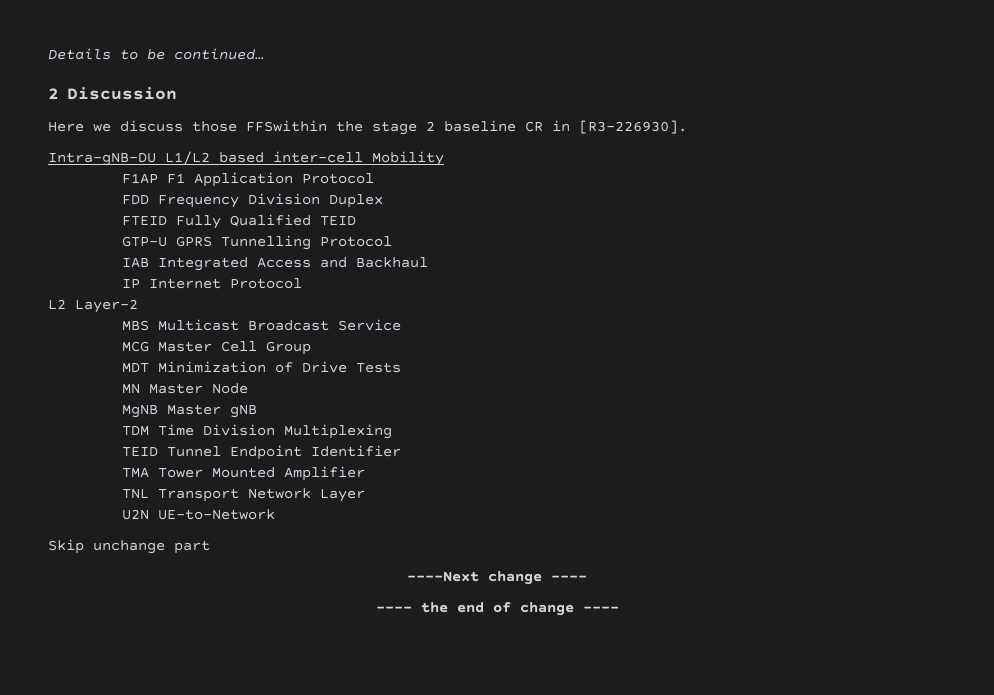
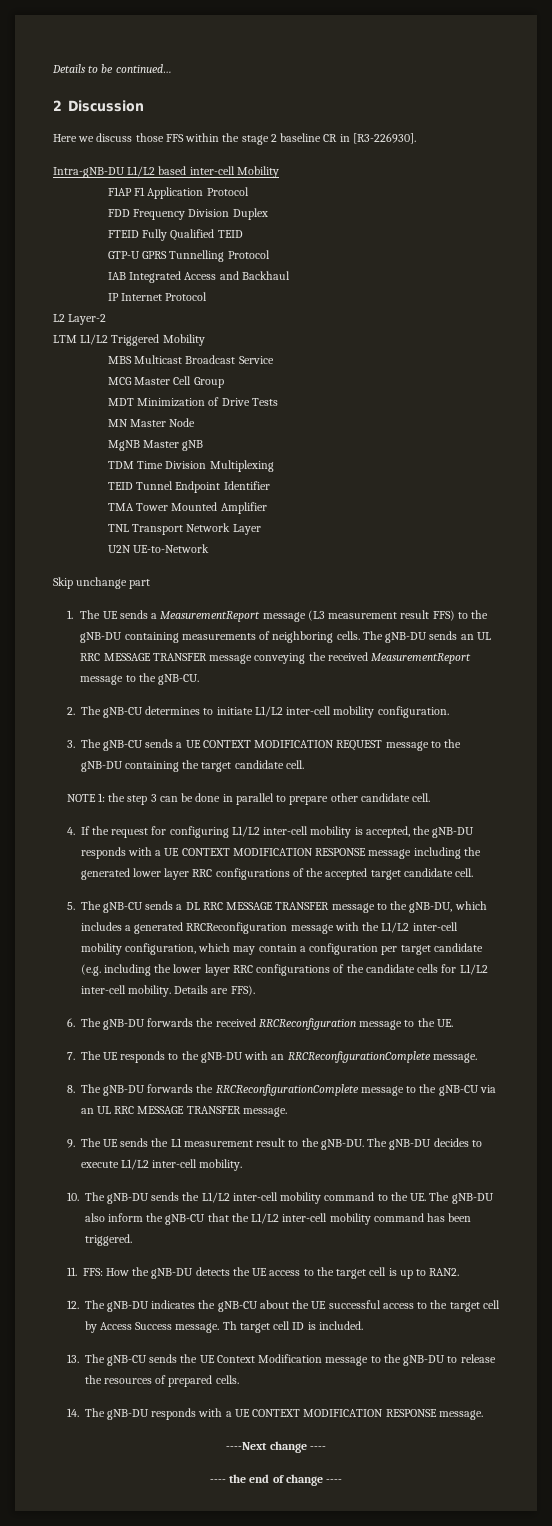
- Here we discuss those FFSwithin the stage 2 baseline CR in [R3-226930].
+ Here we discuss those FFS within the stage 2 baseline CR in [R3-226930].
+ LTM L1/L2 Triggered Mobility
+ 1. The UE sends a MeasurementReport message (L3 measurement result FFS) to the gNB-DU containing measurements of neighboring cells. The gNB-DU sends an UL RRC MESSAGE TRANSFER message conveying the received MeasurementReport message to the gNB-CU.
+ 2. The gNB-CU determines to initiate L1/L2 inter-cell mobility configuration.
+ 3. The gNB-CU sends a UE CONTEXT MODIFICATION REQUEST message to the gNB-DU containing the target candidate cell.
+ NOTE 1: the step 3 can be done in parallel to prepare other candidate cell.
+ 4. If the request for configuring L1/L2 inter-cell mobility is accepted, the gNB-DU responds with a UE CONTEXT MODIFICATION RESPONSE message including the generated lower layer RRC configurations of the accepted target candidate cell.
+ 5. The gNB-CU sends a DL RRC MESSAGE TRANSFER message to the gNB-DU, which includes a generated RRCReconfiguration message with the L1/L2 inter-cell mobility configuration, which may contain a configuration per target candidate (e.g. including the lower layer RRC configurations of the candidate cells for L1/L2 inter-cell mobility. Details are FFS).
+ 6. The gNB-DU forwards the received RRCReconfiguration message to the UE.
+ 7. The UE responds to the gNB-DU with an RRCReconfigurationComplete message.
+ 8. The gNB-DU forwards the RRCReconfigurationComplete message to the gNB-CU via an UL RRC MESSAGE TRANSFER message.
+ 9. The UE sends the L1 measurement result to the gNB-DU. The gNB-DU decides to execute L1/L2 inter-cell mobility.
+ 10. The gNB-DU sends the L1/L2 inter-cell mobility command to the UE. The gNB-DU also inform the gNB-CU that the L1/L2 inter-cell mobility command has been triggered.
+ 11. FFS: How the gNB-DU detects the UE access to the target cell is up to RAN2.
+ 12. The gNB-DU indicates the gNB-CU about the UE successful access to the target cell by Access Success message. Th target cell ID is included.
+ 13. The gNB-CU sends the UE Context Modification message to the gNB-DU to release the resources of prepared cells.
+ 14. The gNB-DU responds with a UE CONTEXT MODIFICATION RESPONSE message.

